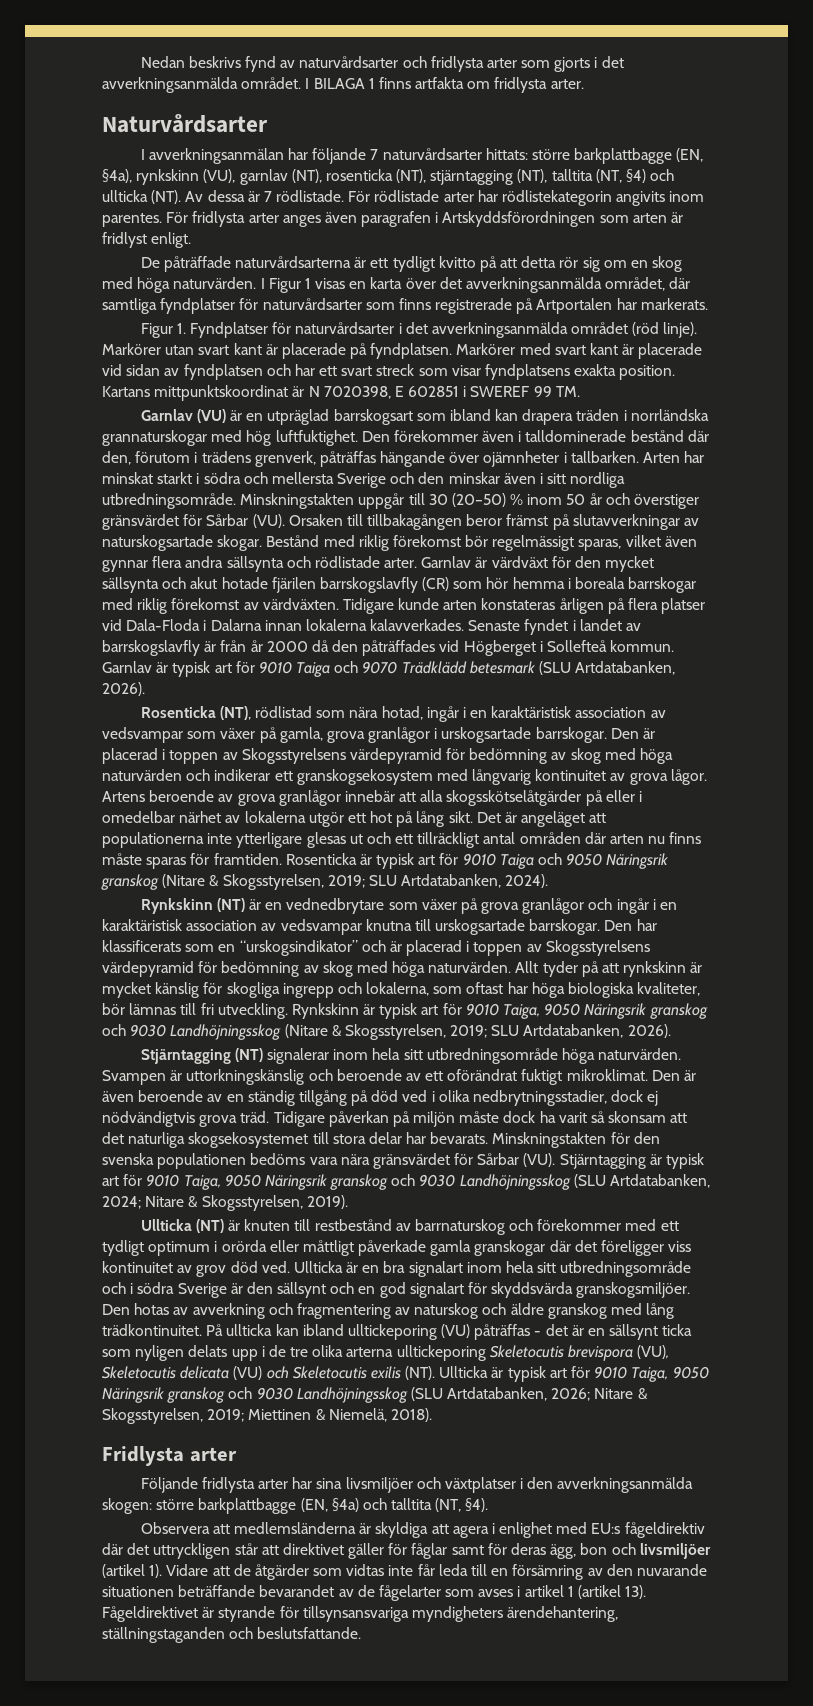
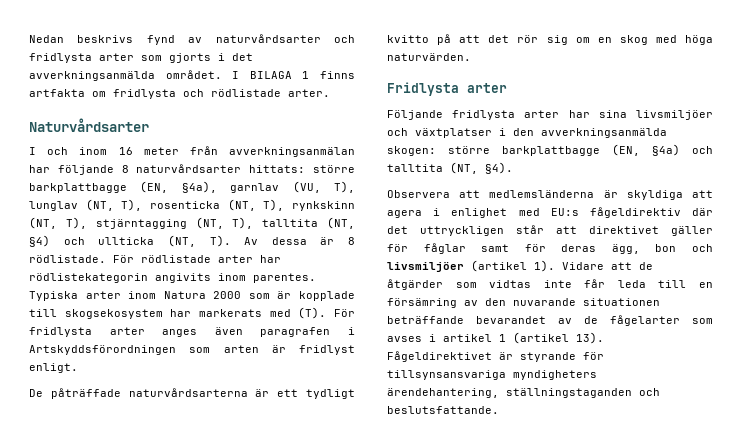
- I BILAGA 1 finns artfakta om fridlysta arter.
+ I BILAGA 1 finns artfakta om fridlysta och rödlistade arter.
- I avverkningsanmälan har följande 7 naturvårdsarter hittats: större barkplattbagge (EN, §4a), rynkskinn (VU), garnlav (NT), rosenticka (NT), stjärntagging (NT), talltita (NT, §4) och ullticka (NT). Av dessa är 7 rödlistade.
+ I och inom 16 meter från avverkningsanmälan har följande 8 naturvårdsarter hittats: större barkplattbagge (EN, §4a), garnlav (VU, T), lunglav (NT, T), rosenticka (NT, T), rynkskinn (NT, T), stjärntagging (NT, T), talltita (NT, §4) och ullticka (NT, T). Av dessa är 8 rödlistade.
- För fridlysta arter anges även paragrafen i Artskyddsförordningen som arten är fridlyst enligt.
+ Typiska arter inom Natura 2000 som är kopplade till skogsekosystem har markerats med (T). För fridlysta arter anges även paragrafen i Artskyddsförordningen som arten är fridlyst enligt.
- De påträffade naturvårdsarterna är ett tydligt kvitto på att detta rör sig om en skog med höga naturvärden. I Figur 1 visas en karta över det avverkningsanmälda området, där samtliga fyndplatser för naturvårdsarter som finns registrerade på Artportalen har markerats.
- Figur 1. Fyndplatser för naturvårdsarter i det avverkningsanmälda området (röd linje). Markörer utan svart kant är placerade på fyndplatsen. Markörer med svart kant är placerade vid sidan av fyndplatsen och har ett svart streck som visar fyndplatsens exakta position. Kartans mittpunktskoordinat är N 7020398, E 602851 i SWEREF 99 TM.
- Garnlav (VU) är en utpräglad barrskogsart som ibland kan drapera träden i norrländska grannaturskogar med hög luftfuktighet. Den förekommer även i talldominerade bestånd där den, förutom i trädens grenverk, påträffas hängande över ojämnheter i tallbarken. Arten har minskat starkt i södra och mellersta Sverige och den minskar även i sitt nordliga utbredningsområde. Minskningstakten uppgår till 30 (20–50) % inom 50 år och överstiger gränsvärdet för Sårbar (VU). Orsaken till tillbakagången beror främst på slutavverkningar av naturskogsartade skogar. Bestånd med riklig förekomst bör regelmässigt sparas, vilket även gynnar flera andra sällsynta och rödlistade arter. Garnlav är värdväxt för den mycket sällsynta och akut hotade fjärilen barrskogslavfly (CR) som hör hemma i boreala barrskogar med riklig förekomst av värdväxten. Tidigare kunde arten konstateras årligen på flera platser vid Dala-Floda i Dalarna innan lokalerna kalavverkades. Senaste fyndet i landet av barrskogslavfly är från år 2000 då den påträffades vid Högberget i Sollefteå kommun. Garnlav är typisk art för 9010 Taiga och 9070 Trädklädd betesmark (SLU Artdatabanken, 2026).
- Rosenticka (NT), rödlistad som nära hotad, ingår i en karaktäristisk association av vedsvampar som växer på gamla, grova granlågor i urskogsartade barrskogar. Den är placerad i toppen av Skogsstyrelsens värdepyramid för bedömning av skog med höga naturvärden och indikerar ett granskogsekosystem med långvarig kontinuitet av grova lågor. Artens beroende av grova granlågor innebär att alla skogsskötselåtgärder på eller i omedelbar närhet av lokalerna utgör ett hot på lång sikt. Det är angeläget att populationerna inte ytterligare glesas ut och ett tillräckligt antal områden där arten nu finns måste sparas för framtiden. Rosenticka är typisk art för 9010 Taiga och 9050 Näringsrik granskog (Nitare & Skogsstyrelsen, 2019; SLU Artdatabanken, 2024).
- Rynkskinn (NT) är en vednedbrytare som växer på grova granlågor och ingår i en karaktäristisk association av vedsvampar knutna till urskogsartade barrskogar. Den har klassificerats som en “urskogsindikator” och är placerad i toppen av Skogsstyrelsens värdepyramid för bedömning av skog med höga naturvärden. Allt tyder på att rynkskinn är mycket känslig för skogliga ingrepp och lokalerna, som oftast har höga biologiska kvaliteter, bör lämnas till fri utveckling. Rynkskinn är typisk art för 9010 Taiga, 9050 Näringsrik granskog och 9030 Landhöjningsskog (Nitare & Skogsstyrelsen, 2019; SLU Artdatabanken, 2026).
- Stjärntagging (NT) signalerar inom hela sitt utbredningsområde höga naturvärden. Svampen är uttorkningskänslig och beroende av ett oförändrat fuktigt mikroklimat. Den är även beroende av en ständig tillgång på död ved i olika nedbrytningsstadier, dock ej nödvändigtvis grova träd. Tidigare påverkan på miljön måste dock ha varit så skonsam att det naturliga skogsekosystemet till stora delar har bevarats. Minskningstakten för den svenska populationen bedöms vara nära gränsvärdet för Sårbar (VU). Stjärntagging är typisk art för 9010 Taiga, 9050 Näringsrik granskog och 9030 Landhöjningsskog (SLU Artdatabanken, 2024; Nitare & Skogsstyrelsen, 2019).
- Ullticka (NT) är knuten till restbestånd av barrnaturskog och förekommer med ett tydligt optimum i orörda eller måttligt påverkade gamla granskogar där det föreligger viss kontinuitet av grov död ved. Ullticka är en bra signalart inom hela sitt utbredningsområde och i södra Sverige är den sällsynt och en god signalart för skyddsvärda granskogsmiljöer. Den hotas av avverkning och fragmentering av naturskog och äldre granskog med lång trädkontinuitet. På ullticka kan ibland ulltickeporing (VU) påträffas - det är en sällsynt ticka som nyligen delats upp i de tre olika arterna ulltickeporing Skeletocutis brevispora (VU), Skeletocutis delicata (VU) och Skeletocutis exilis (NT). Ullticka är typisk art för 9010 Taiga, 9050 Näringsrik granskog och 9030 Landhöjningsskog (SLU Artdatabanken, 2026; Nitare & Skogsstyrelsen, 2019; Miettinen & Niemelä, 2018).
+ De påträffade naturvårdsarterna är ett tydligt kvitto på att det rör sig om en skog med höga naturvärden.

